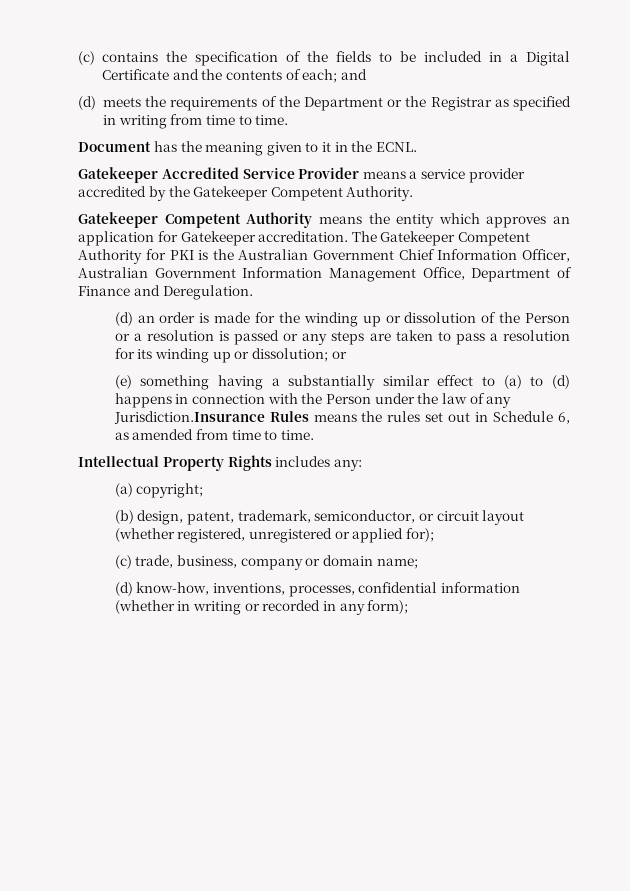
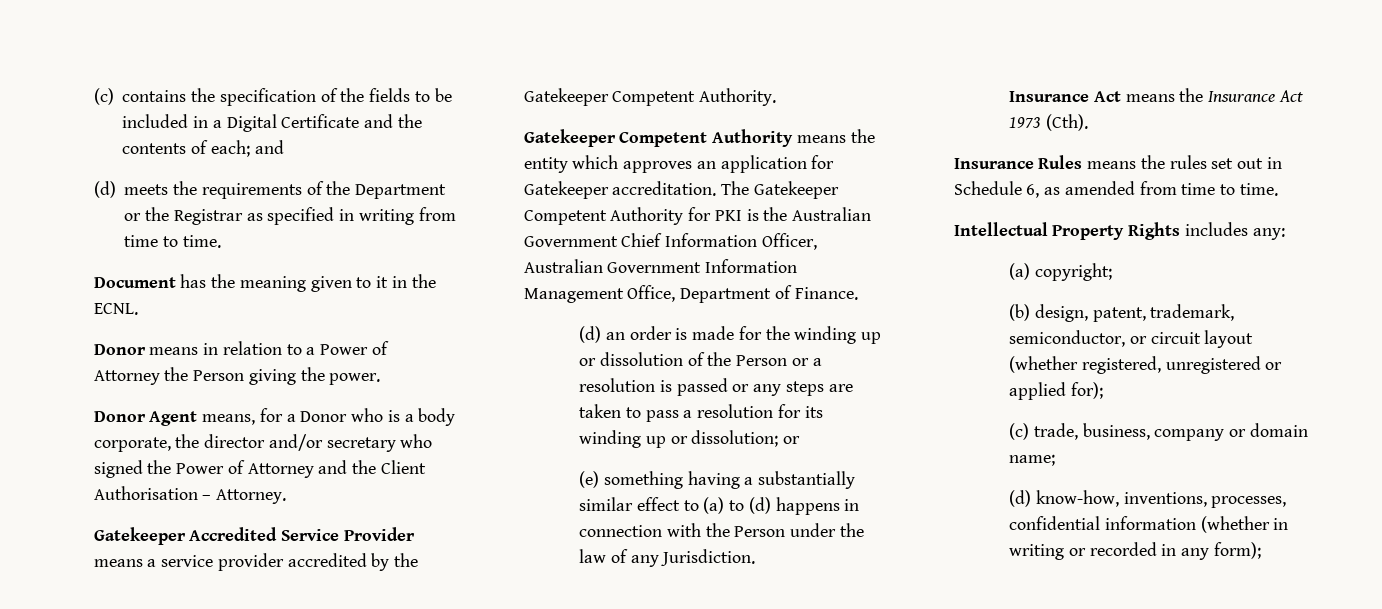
+ Donor means in relation to a Power of Attorney the Person giving the power.
+ Donor Agent means, for a Donor who is a body corporate, the director and/or secretary who signed the Power of Attorney and the Client Authorisation – Attorney.
- The Gatekeeper Competent Authority for PKI is the Australian Government Chief Information Officer, Australian Government Information Management Office, Department of Finance and Deregulation.
+ The Gatekeeper Competent Authority for PKI is the Australian Government Chief Information Officer, Australian Government Information Management Office, Department of Finance.
- (e) something having a substantially similar effect to (a) to (d) happens in connection with the Person under the law of any Jurisdiction.Insurance Rules means the rules set out in Schedule 6, as amended from time to time.
+ (e) something having a substantially similar effect to (a) to (d) happens in connection with the Person under the law of any Jurisdiction.
+ Insurance Act means the Insurance Act 1973 (Cth).
+ Insurance Rules means the rules set out in Schedule 6, as amended from time to time.

